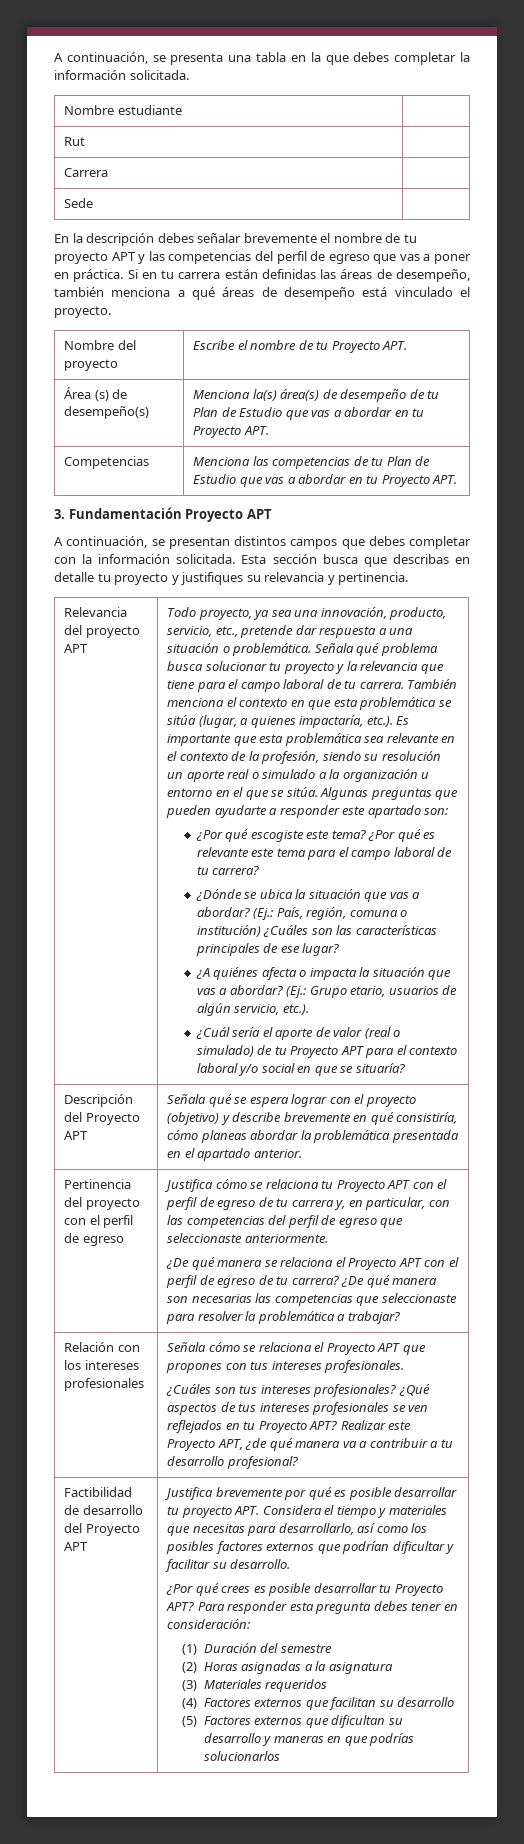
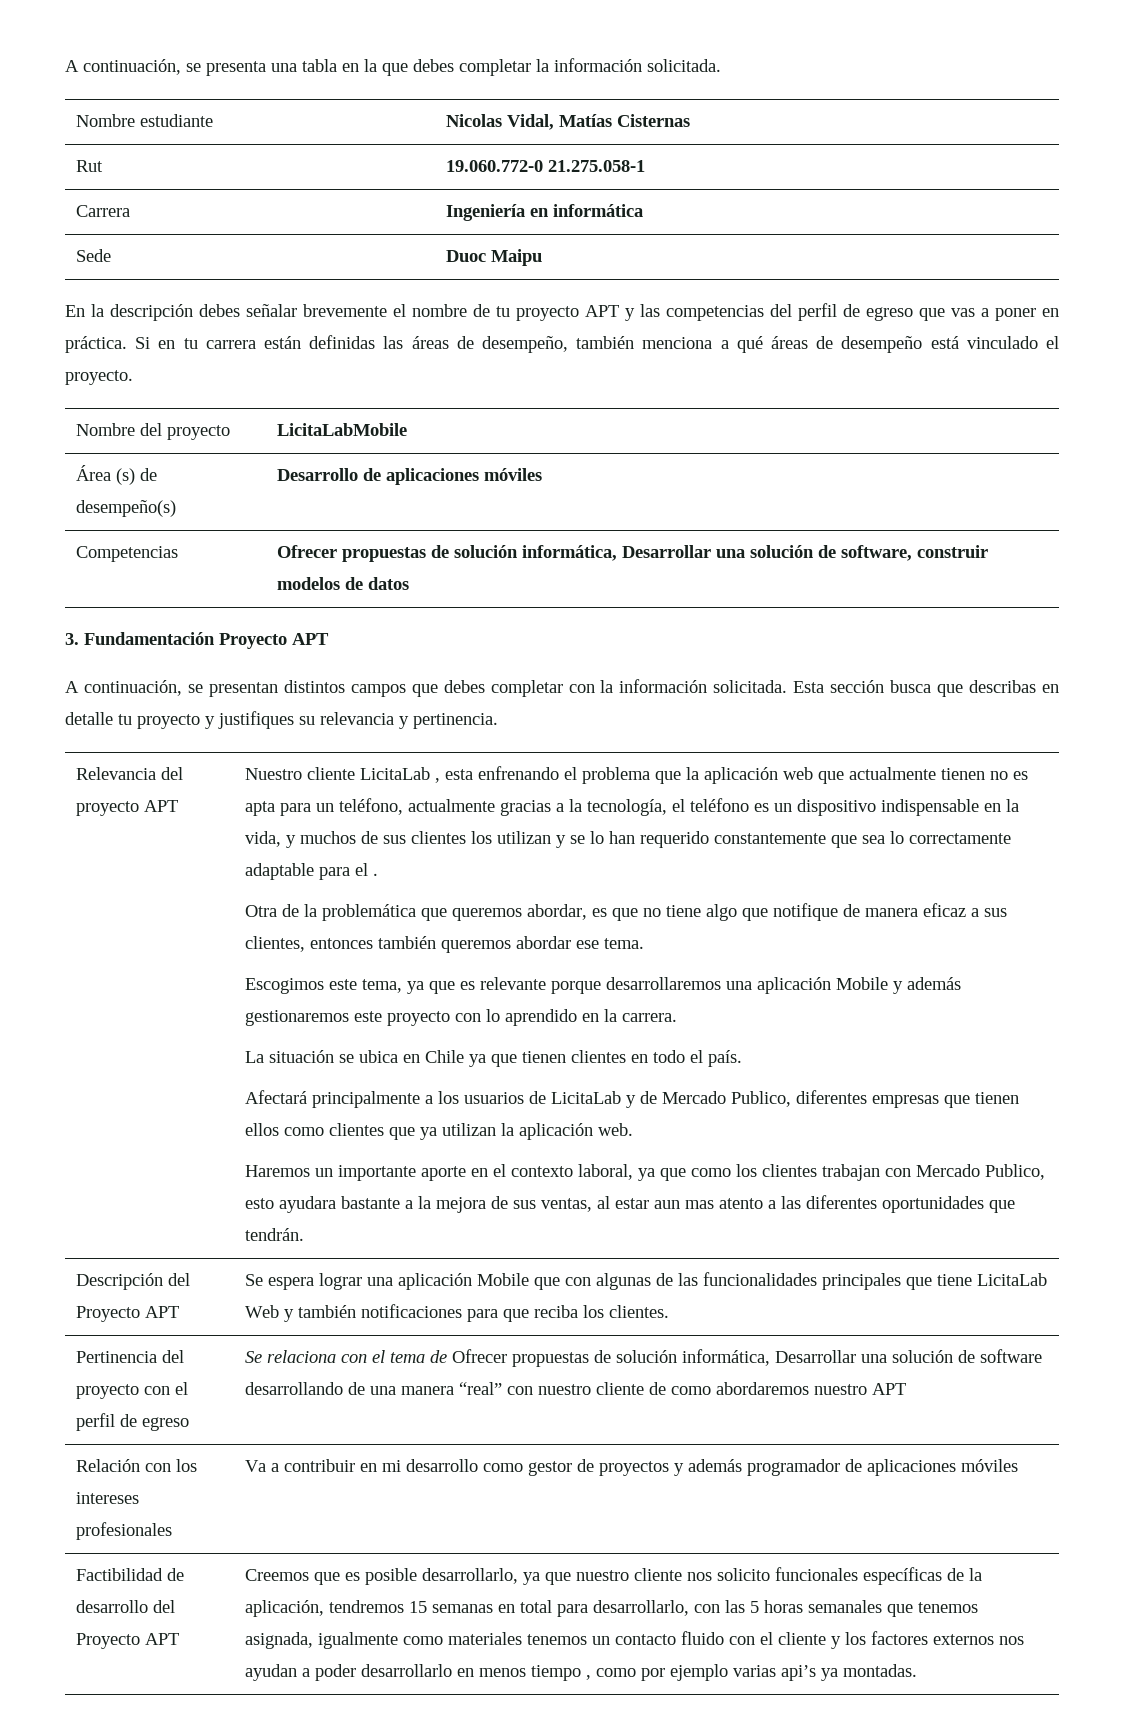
- Nombre estudiante |
+ Nombre estudiante | Nicolas Vidal, Matías Cisternas
- Rut |
+ Rut | 19.060.772-0 21.275.058-1
- Carrera |
+ Carrera | Ingeniería en informática
- Sede |
+ Sede | Duoc Maipu
- Nombre del proyecto | Escribe el nombre de tu Proyecto APT.
- Área (s) de desempeño(s) | Menciona la(s) área(s) de desempeño de tu Plan de Estudio que vas a abordar en tu Proyecto APT.
- Competencias | Menciona las competencias de tu Plan de Estudio que vas a abordar en tu Proyecto APT.
+ Nombre del proyecto | LicitaLabMobile
+ Área (s) de desempeño(s) | Desarrollo de aplicaciones móviles
+ Competencias | Ofrecer propuestas de solución informática, Desarrollar una solución de software, construir modelos de datos
- Todo proyecto, ya sea una innovación, producto, servicio, etc., pretende dar respuesta a una situación o problemática. Señala qué problema busca solucionar tu proyecto y la relevancia que tiene para el campo laboral de tu carrera. También menciona el contexto en que esta problemática se sitúa (lugar, a quienes impactaría, etc.). Es importante que esta problemática sea relevante en el contexto de la profesión, siendo su resolución un aporte real o simulado a la organización u entorno en el que se sitúa. Algunas preguntas que pueden ayudarte a responder este apartado son:
- ¿Por qué escogiste este tema? ¿Por qué es relevante este tema para el campo laboral de tu carrera?
- ¿Dónde se ubica la situación que vas a abordar? (Ej.: País, región, comuna o institución) ¿Cuáles son las características principales de ese lugar?
- ¿A quiénes afecta o impacta la situación que vas a abordar? (Ej.: Grupo etario, usuarios de algún servicio, etc.).
- ¿Cuál sería el aporte de valor (real o simulado) de tu Proyecto APT para el contexto laboral y/o social en que se situaría?
- Descripción del Proyecto APT | Señala qué se espera lograr con el proyecto (objetivo) y describe brevemente en qué consistiría, cómo planeas abordar la problemática presentada en el apartado anterior.
+ Nuestro cliente LicitaLab , esta enfrenando el problema que la aplicación web que actualmente tienen no es apta para un teléfono, actualmente gracias a la tecnología, el teléfono es un dispositivo indispensable en la vida, y muchos de sus clientes los utilizan y se lo han requerido constantemente que sea lo correctamente adaptable para el .
+ Otra de la problemática que queremos abordar, es que no tiene algo que notifique de manera eficaz a sus clientes, entonces también queremos abordar ese tema.
+ Escogimos este tema, ya que es relevante porque desarrollaremos una aplicación Mobile y además gestionaremos este proyecto con lo aprendido en la carrera.
+ La situación se ubica en Chile ya que tienen clientes en todo el país.
+ Afectará principalmente a los usuarios de LicitaLab y de Mercado Publico, diferentes empresas que tienen ellos como clientes que ya utilizan la aplicación web.
+ Haremos un importante aporte en el contexto laboral, ya que como los clientes trabajan con Mercado Publico, esto ayudara bastante a la mejora de sus ventas, al estar aun mas atento a las diferentes oportunidades que tendrán.
+ Descripción del Proyecto APT | Se espera lograr una aplicación Mobile que con algunas de las funcionalidades principales que tiene LicitaLab Web y también notificaciones para que reciba los clientes.
- Justifica cómo se relaciona tu Proyecto APT con el perfil de egreso de tu carrera y, en particular, con las competencias del perfil de egreso que seleccionaste anteriormente.
- ¿De qué manera se relaciona el Proyecto APT con el perfil de egreso de tu carrera? ¿De qué manera son necesarias las competencias que seleccionaste para resolver la problemática a trabajar?
+ Se relaciona con el tema de Ofrecer propuestas de solución informática, Desarrollar una solución de software desarrollando de una manera “real” con nuestro cliente de como abordaremos nuestro APT
- Señala cómo se relaciona el Proyecto APT que propones con tus intereses profesionales.
- ¿Cuáles son tus intereses profesionales? ¿Qué aspectos de tus intereses profesionales se ven reflejados en tu Proyecto APT? Realizar este Proyecto APT, ¿de qué manera va a contribuir a tu desarrollo profesional?
+ Va a contribuir en mi desarrollo como gestor de proyectos y además programador de aplicaciones móviles
- Justifica brevemente por qué es posible desarrollar tu proyecto APT. Considera el tiempo y materiales que necesitas para desarrollarlo, así como los posibles factores externos que podrían dificultar y facilitar su desarrollo.
- ¿Por qué crees es posible desarrollar tu Proyecto APT? Para responder esta pregunta debes tener en consideración:
- (1) Duración del semestre
- (2) Horas asignadas a la asignatura
- (3) Materiales requeridos
- (4) Factores externos que facilitan su desarrollo
- (5) Factores externos que dificultan su desarrollo y maneras en que podrías solucionarlos
+ Creemos que es posible desarrollarlo, ya que nuestro cliente nos solicito funcionales específicas de la aplicación, tendremos 15 semanas en total para desarrollarlo, con las 5 horas semanales que tenemos asignada, igualmente como materiales tenemos un contacto fluido con el cliente y los factores externos nos ayudan a poder desarrollarlo en menos tiempo , como por ejemplo varias api’s ya montadas.

